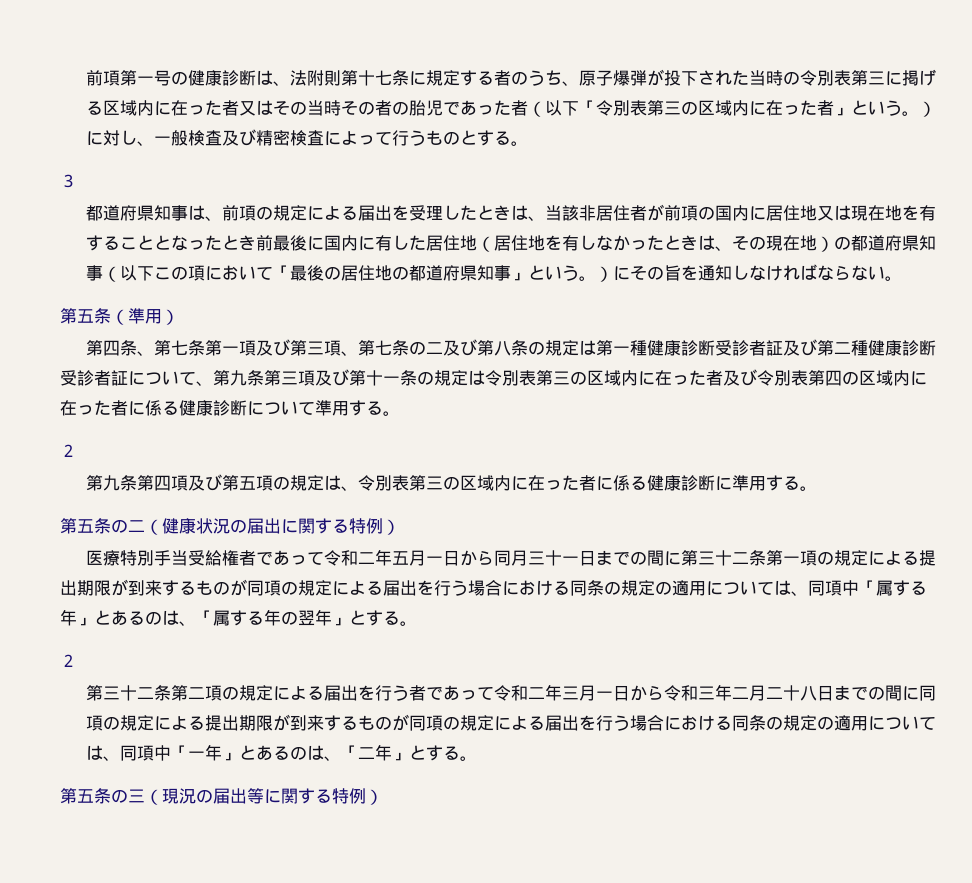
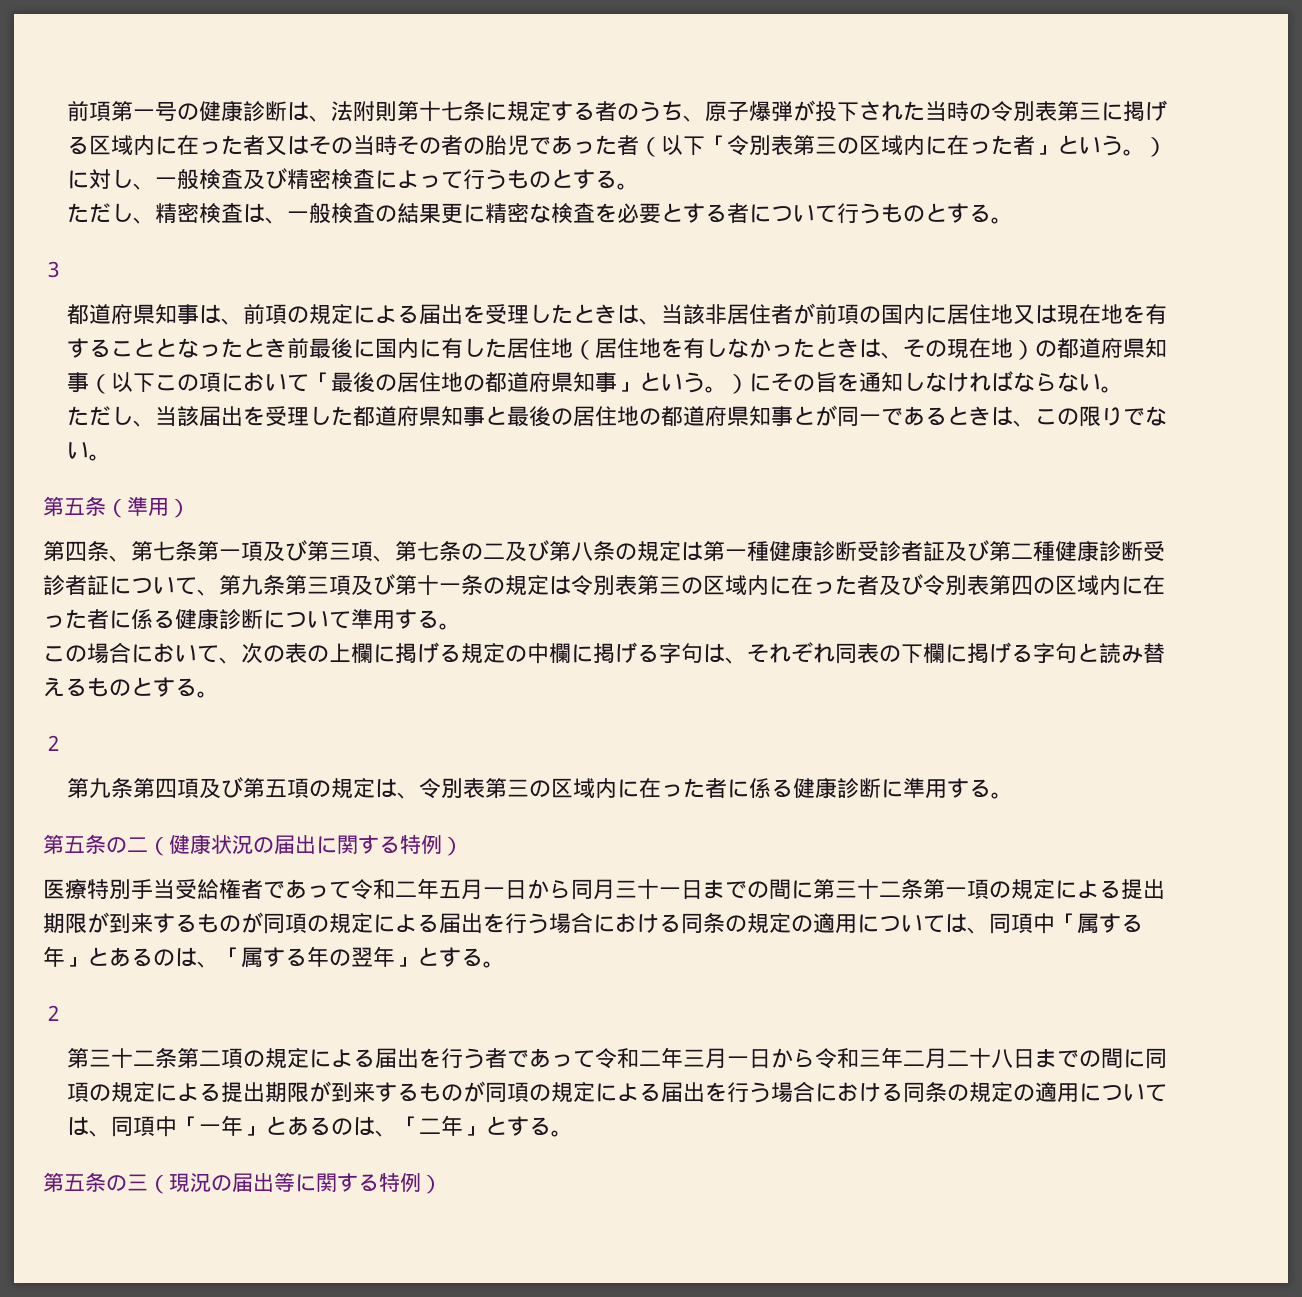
+ ただし、精密検査は、一般検査の結果更に精密な検査を必要とする者について行うものとする。
+ ただし、当該届出を受理した都道府県知事と最後の居住地の都道府県知事とが同一であるときは、この限りでない。
+ この場合において、次の表の上欄に掲げる規定の中欄に掲げる字句は、それぞれ同表の下欄に掲げる字句と読み替えるものとする。

